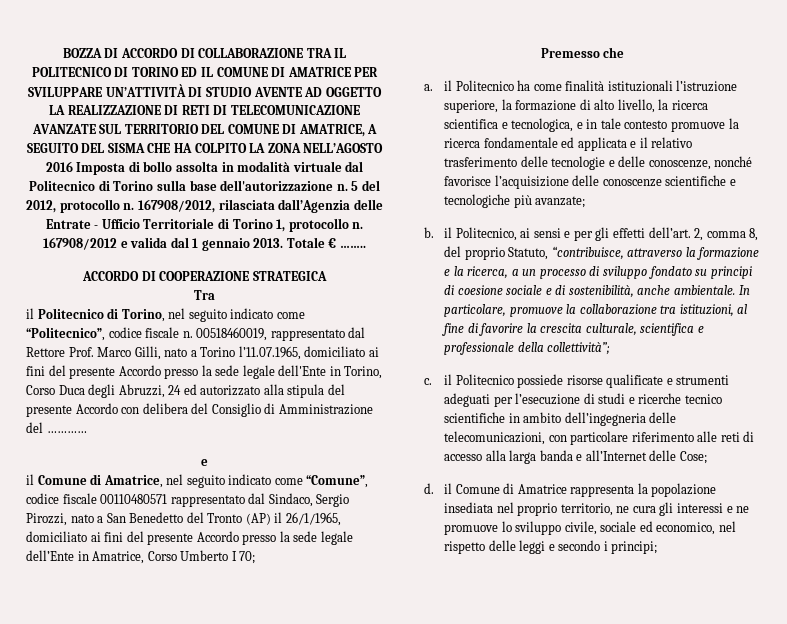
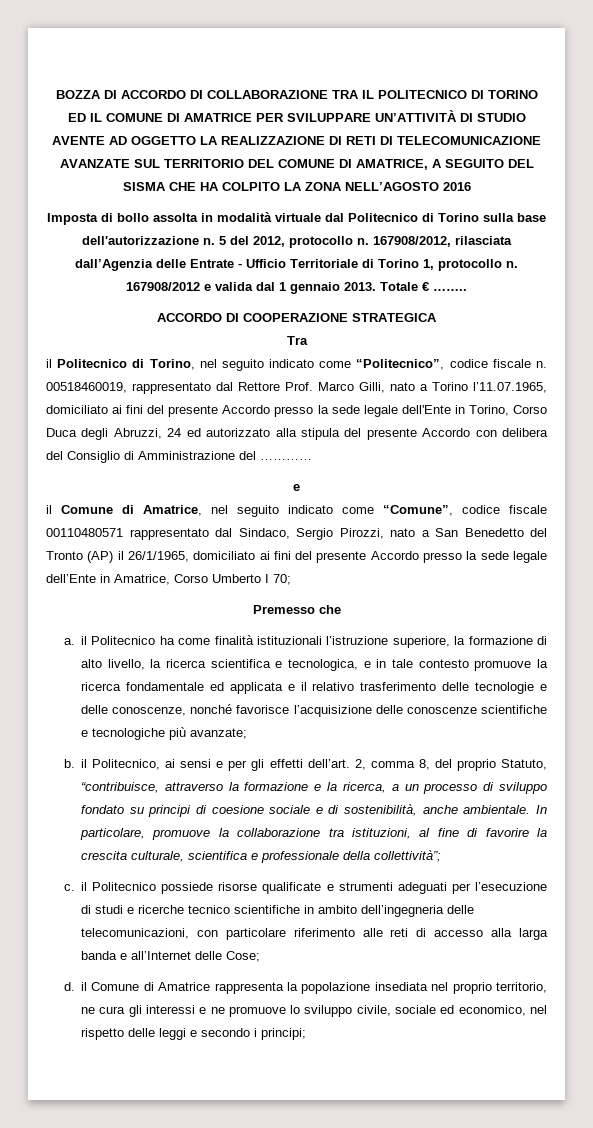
- BOZZA DI ACCORDO DI COLLABORAZIONE TRA IL POLITECNICO DI TORINO ED IL COMUNE DI AMATRICE PER SVILUPPARE UN’ATTIVITÀ DI STUDIO AVENTE AD OGGETTO LA REALIZZAZIONE DI RETI DI TELECOMUNICAZIONE AVANZATE SUL TERRITORIO DEL COMUNE DI AMATRICE, A SEGUITO DEL SISMA CHE HA COLPITO LA ZONA NELL’AGOSTO 2016 Imposta di bollo assolta in modalità virtuale dal Politecnico di Torino sulla base dell'autorizzazione n.
+ BOZZA DI ACCORDO DI COLLABORAZIONE TRA IL POLITECNICO DI TORINO ED IL COMUNE DI AMATRICE PER SVILUPPARE UN’ATTIVITÀ DI STUDIO AVENTE AD OGGETTO LA REALIZZAZIONE DI RETI DI TELECOMUNICAZIONE AVANZATE SUL TERRITORIO DEL COMUNE DI AMATRICE, A SEGUITO DEL SISMA CHE HA COLPITO LA ZONA NELL’AGOSTO 2016
+ Imposta di bollo assolta in modalità virtuale dal Politecnico di Torino sulla base dell'autorizzazione n.

